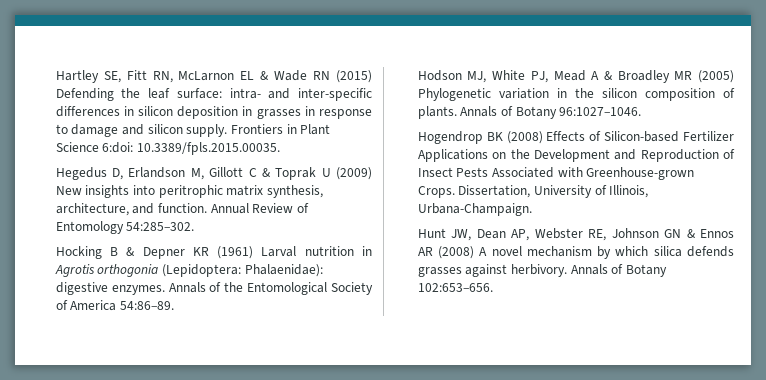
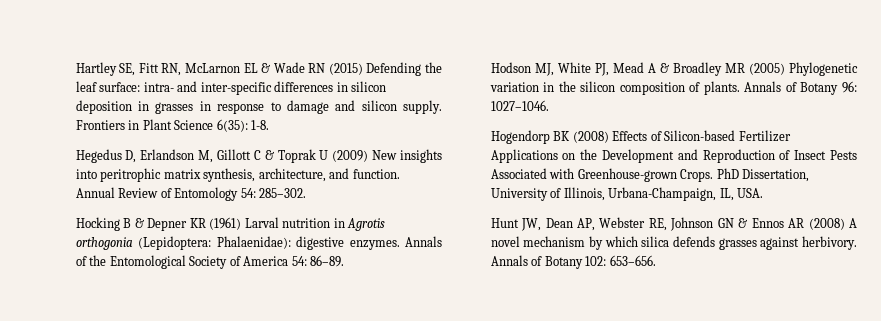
- Frontiers in Plant Science 6:doi: 10.3389/fpls.2015.00035.
+ Frontiers in Plant Science 6(35): 1-8.
- Annual Review of Entomology 54:285–302.
+ Annual Review of Entomology 54: 285–302.
- Annals of the Entomological Society of America 54:86–89.
+ Annals of the Entomological Society of America 54: 86–89.
- Annals of Botany 96:1027–1046.
- Hogendrop BK (2008) Effects of Silicon-based Fertilizer Applications on the Development and Reproduction of Insect Pests Associated with Greenhouse-grown Crops.
+ Annals of Botany 96: 1027–1046.
+ Hogendorp BK (2008) Effects of Silicon-based Fertilizer Applications on the Development and Reproduction of Insect Pests Associated with Greenhouse-grown Crops.
- Dissertation, University of Illinois, Urbana-Champaign.
+ PhD Dissertation, University of Illinois, Urbana-Champaign, IL, USA.
- Annals of Botany 102:653–656.
+ Annals of Botany 102: 653–656.

